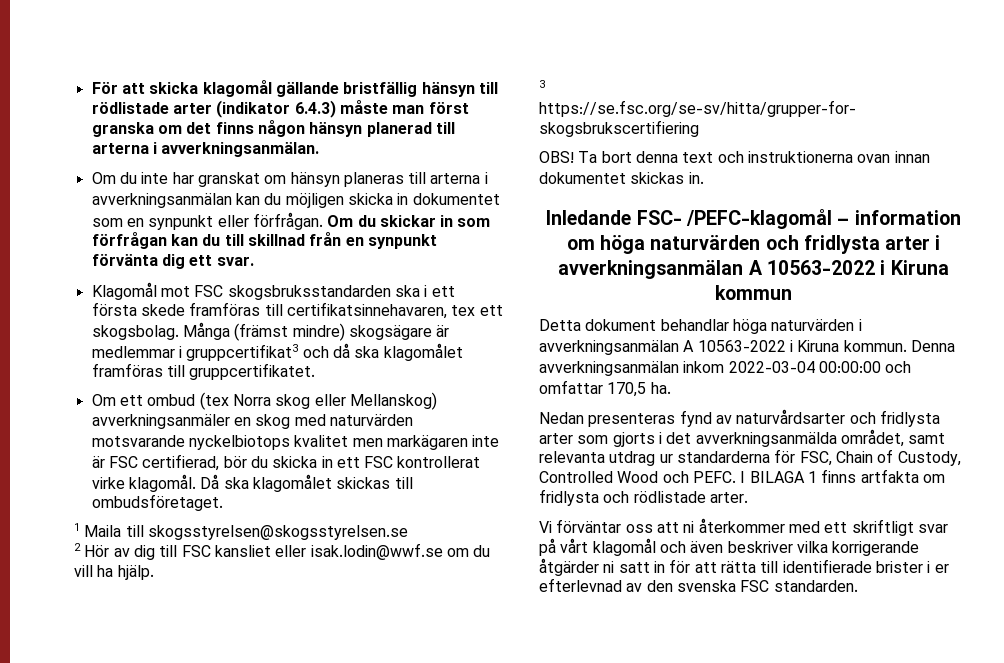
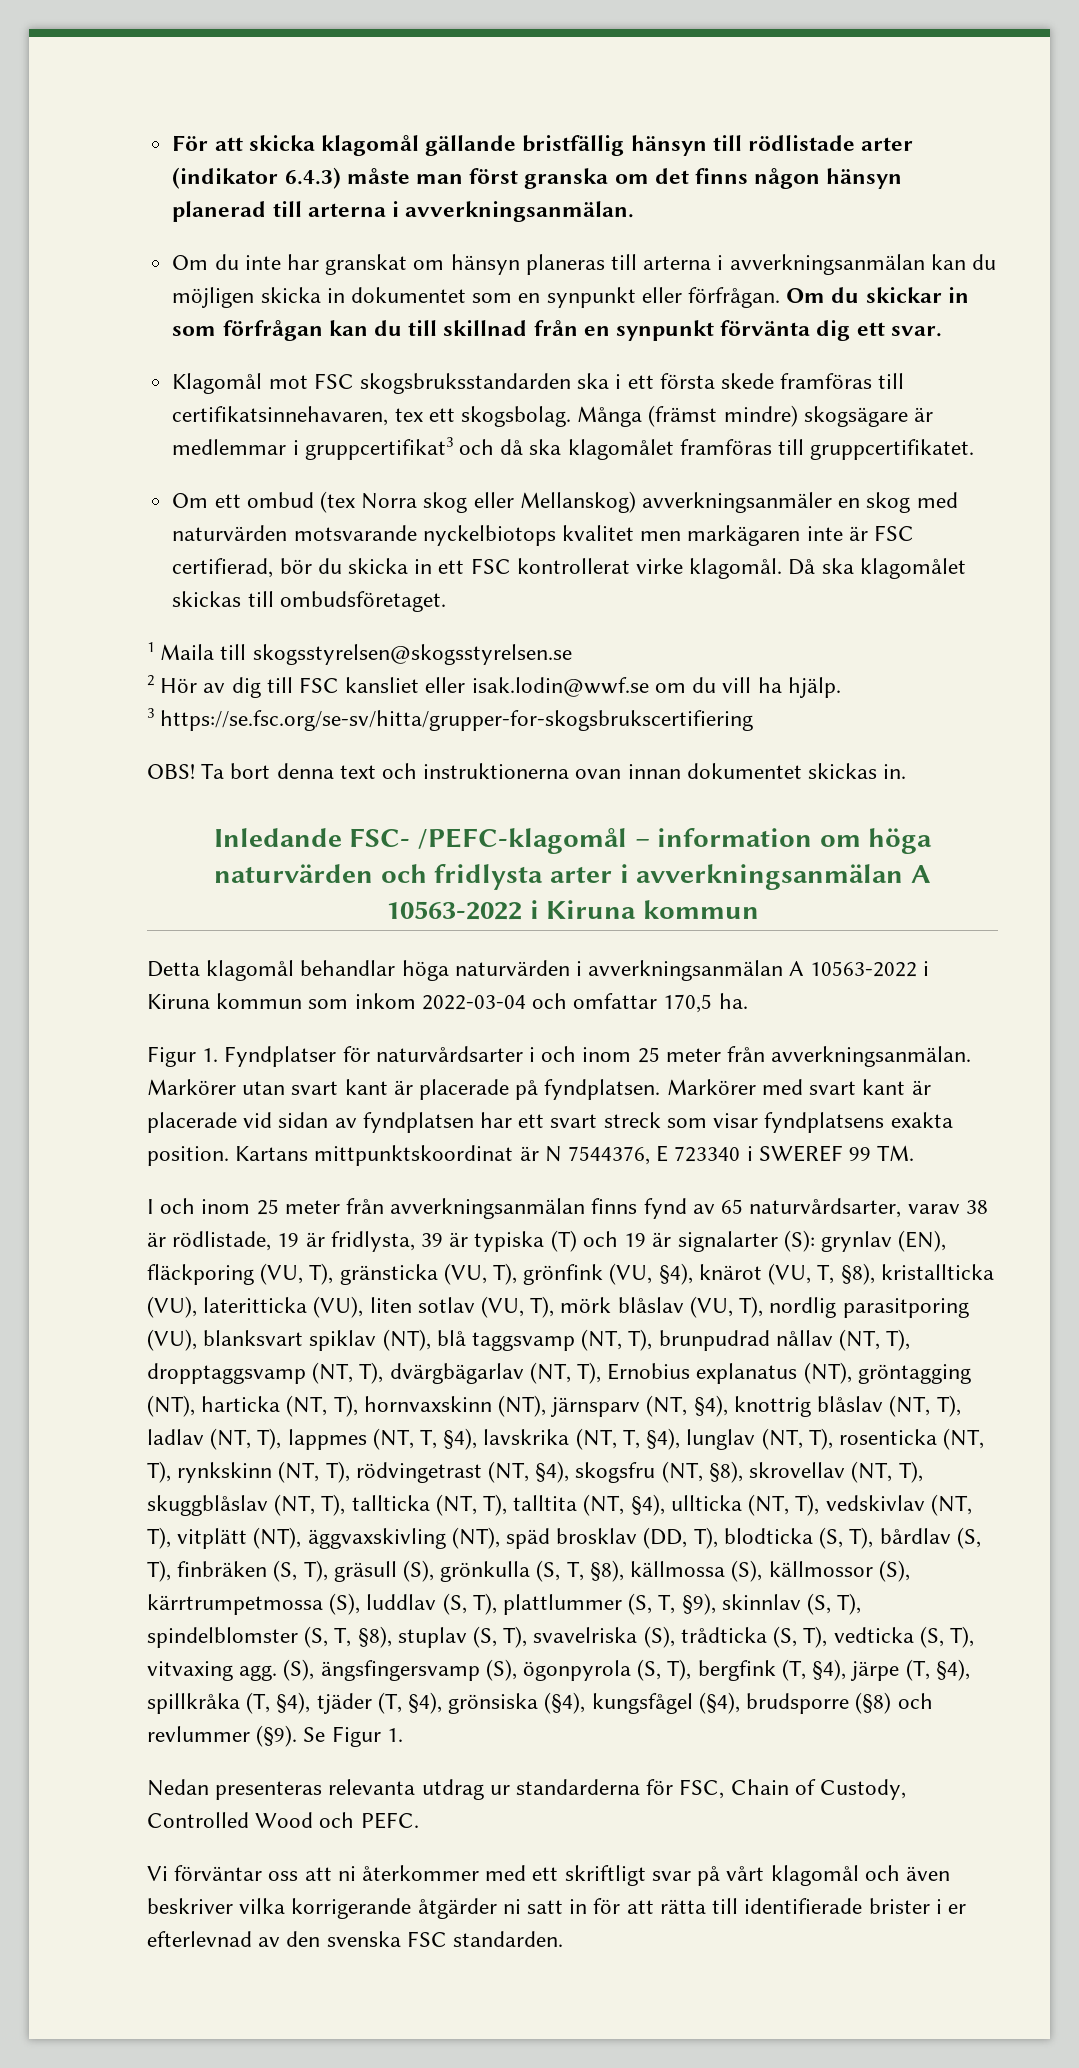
- Detta dokument behandlar höga naturvärden i avverkningsanmälan A 10563-2022 i Kiruna kommun. Denna avverkningsanmälan inkom 2022-03-04 00:00:00 och omfattar 170,5 ha.
+ Detta klagomål behandlar höga naturvärden i avverkningsanmälan A 10563-2022 i Kiruna kommun som inkom 2022-03-04 och omfattar 170,5 ha.
- Nedan presenteras fynd av naturvårdsarter och fridlysta arter som gjorts i det avverkningsanmälda området, samt relevanta utdrag ur standarderna för FSC, Chain of Custody, Controlled Wood och PEFC. I BILAGA 1 finns artfakta om fridlysta och rödlistade arter.
+ Figur 1. Fyndplatser för naturvårdsarter i och inom 25 meter från avverkningsanmälan. Markörer utan svart kant är placerade på fyndplatsen. Markörer med svart kant är placerade vid sidan av fyndplatsen har ett svart streck som visar fyndplatsens exakta position. Kartans mittpunktskoordinat är N 7544376, E 723340 i SWEREF 99 TM.
+ I och inom 25 meter från avverkningsanmälan finns fynd av 65 naturvårdsarter, varav 38 är rödlistade, 19 är fridlysta, 39 är typiska (T) och 19 är signalarter (S): grynlav (EN), fläckporing (VU, T), gränsticka (VU, T), grönfink (VU, §4), knärot (VU, T, §8), kristallticka (VU), lateritticka (VU), liten sotlav (VU, T), mörk blåslav (VU, T), nordlig parasitporing (VU), blanksvart spiklav (NT), blå taggsvamp (NT, T), brunpudrad nållav (NT, T), dropptaggsvamp (NT, T), dvärgbägarlav (NT, T), Ernobius explanatus (NT), gröntagging (NT), harticka (NT, T), hornvaxskinn (NT), järnsparv (NT, §4), knottrig blåslav (NT, T), ladlav (NT, T), lappmes (NT, T, §4), lavskrika (NT, T, §4), lunglav (NT, T), rosenticka (NT, T), rynkskinn (NT, T), rödvingetrast (NT, §4), skogsfru (NT, §8), skrovellav (NT, T), skuggblåslav (NT, T), tallticka (NT, T), talltita (NT, §4), ullticka (NT, T), vedskivlav (NT, T), vitplätt (NT), äggvaxskivling (NT), späd brosklav (DD, T), blodticka (S, T), bårdlav (S, T), finbräken (S, T), gräsull (S), grönkulla (S, T, §8), källmossa (S), källmossor (S), kärrtrumpetmossa (S), luddlav (S, T), plattlummer (S, T, §9), skinnlav (S, T), spindelblomster (S, T, §8), stuplav (S, T), svavelriska (S), trådticka (S, T), vedticka (S, T), vitvaxing agg. (S), ängsfingersvamp (S), ögonpyrola (S, T), bergfink (T, §4), järpe (T, §4), spillkråka (T, §4), tjäder (T, §4), grönsiska (§4), kungsfågel (§4), brudsporre (§8) och revlummer (§9). Se Figur 1.
+ Nedan presenteras relevanta utdrag ur standarderna för FSC, Chain of Custody, Controlled Wood och PEFC.

